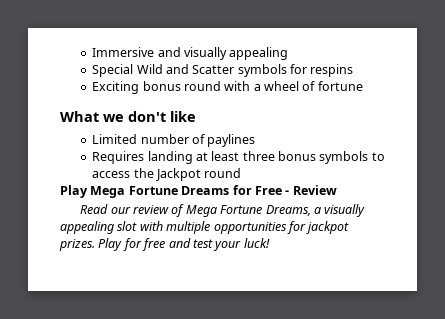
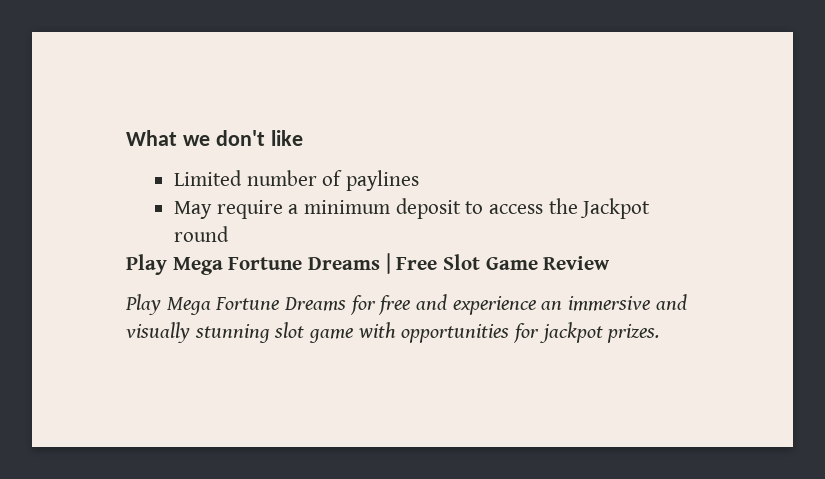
- Immersive and visually appealing
- Special Wild and Scatter symbols for respins
- Exciting bonus round with a wheel of fortune
- Requires landing at least three bonus symbols to access the Jackpot round
+ May require a minimum deposit to access the Jackpot round
- Play Mega Fortune Dreams for Free - Review
- Read our review of Mega Fortune Dreams, a visually appealing slot with multiple opportunities for jackpot prizes. Play for free and test your luck!
+ Play Mega Fortune Dreams | Free Slot Game Review
+ Play Mega Fortune Dreams for free and experience an immersive and visually stunning slot game with opportunities for jackpot prizes.

